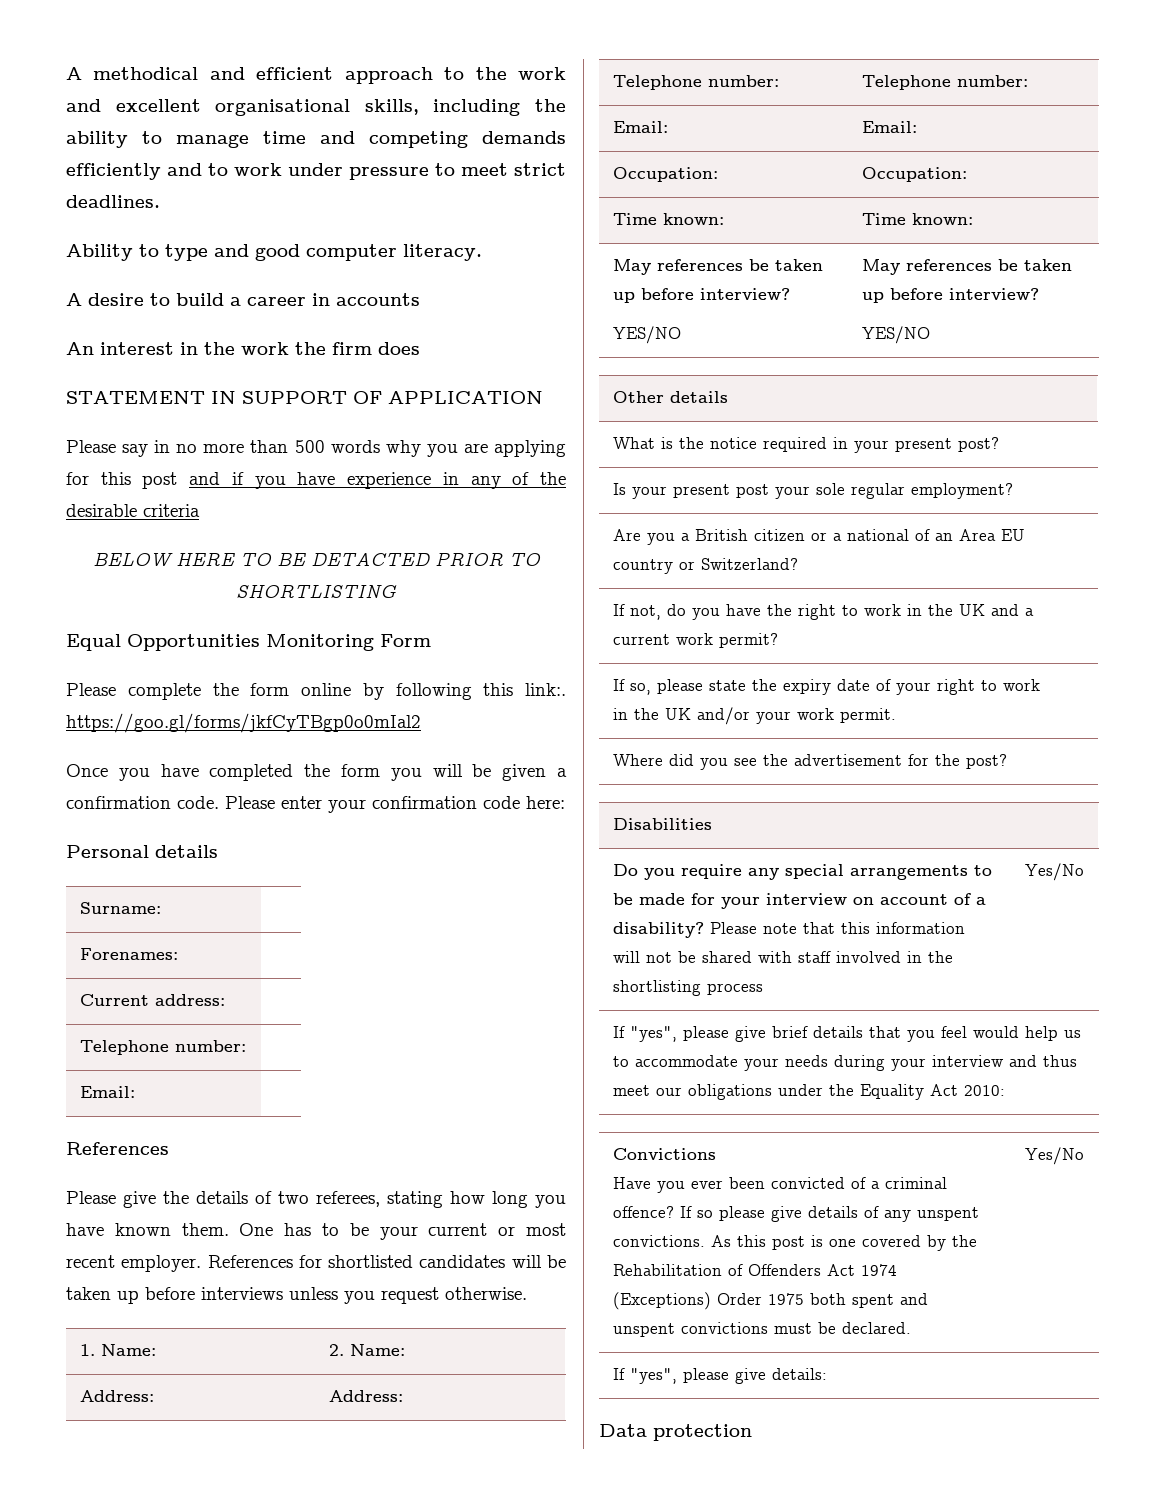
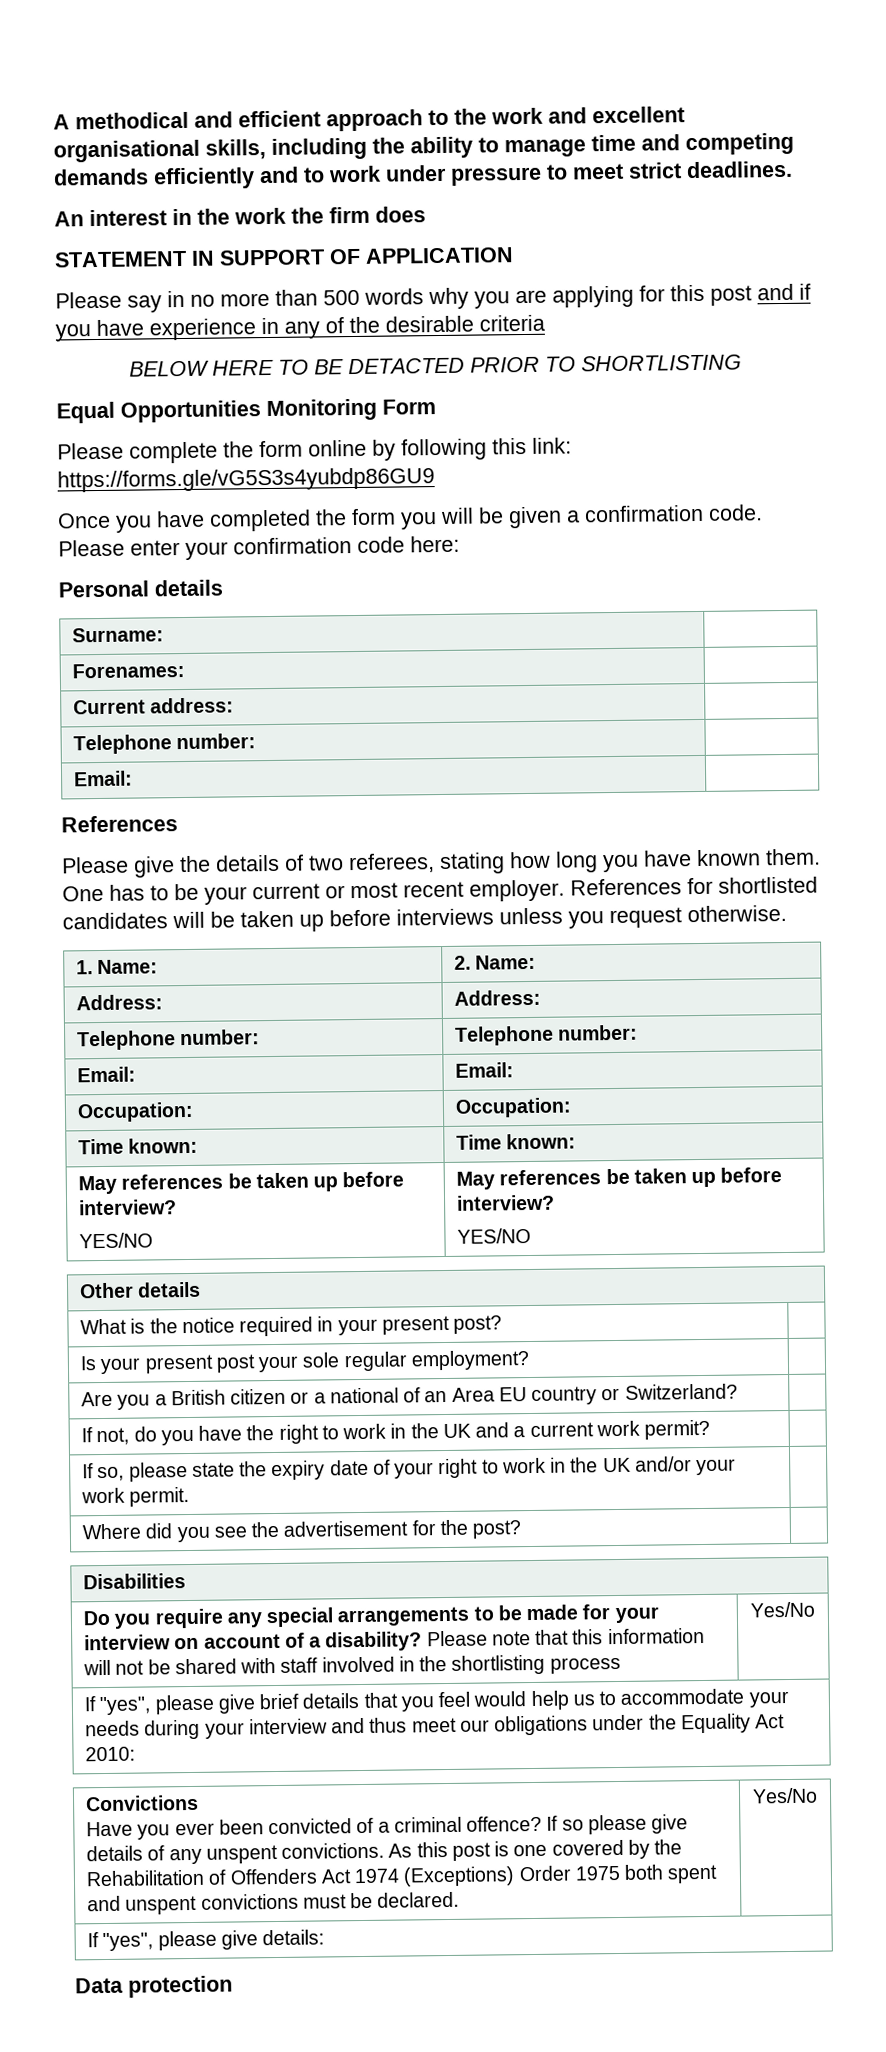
- Ability to type and good computer literacy.
- A desire to build a career in accounts
- Please complete the form online by following this link:. https://goo.gl/forms/jkfCyTBgp0o0mIal2
+ Please complete the form online by following this link: https://forms.gle/vG5S3s4yubdp86GU9

